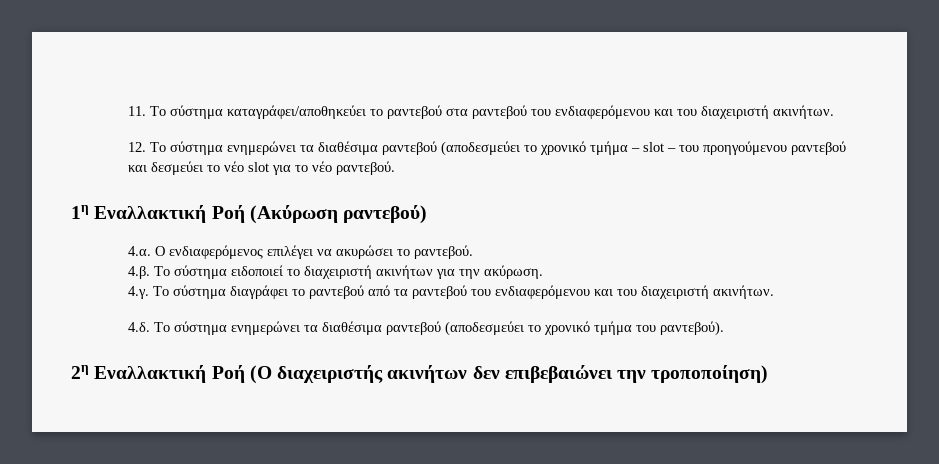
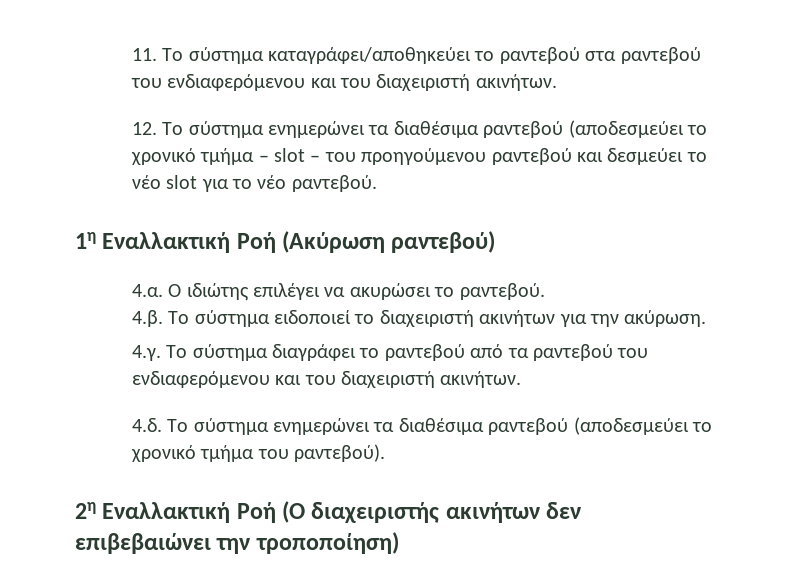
- 4.α. Ο ενδιαφερόμενος επιλέγει να ακυρώσει το ραντεβού.
+ 4.α. Ο ιδιώτης επιλέγει να ακυρώσει το ραντεβού.

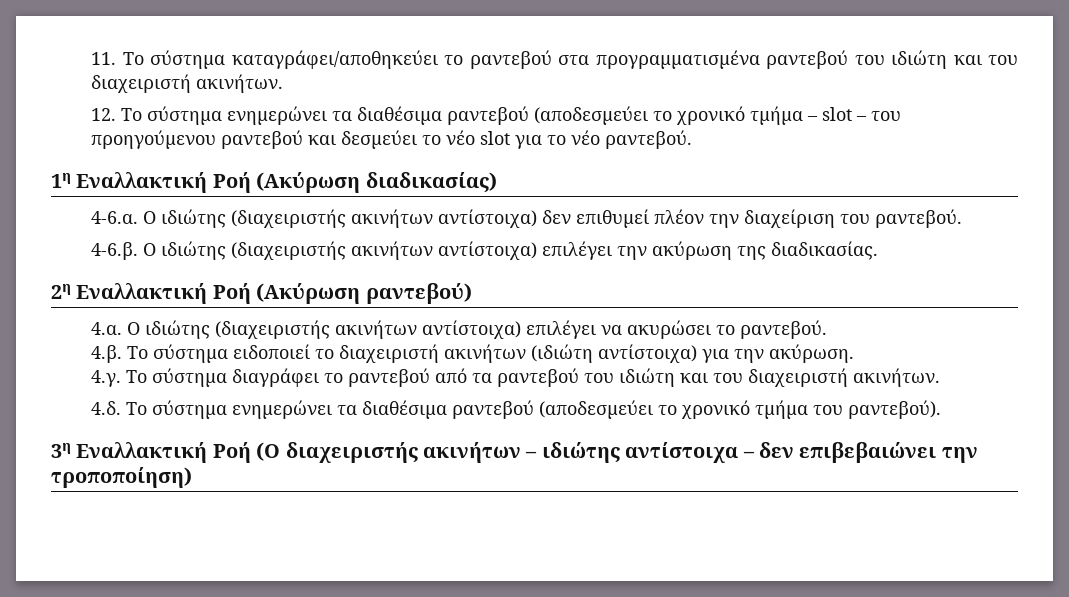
- 11. Το σύστημα καταγράφει/αποθηκεύει το ραντεβού στα ραντεβού του ενδιαφερόμενου και του διαχειριστή ακινήτων.
+ 11. Το σύστημα καταγράφει/αποθηκεύει το ραντεβού στα προγραμματισμένα ραντεβού του ιδιώτη και του διαχειριστή ακινήτων.
- 1η Εναλλακτική Ροή (Ακύρωση ραντεβού)
+ 1η Εναλλακτική Ροή (Ακύρωση διαδικασίας)
+ 4-6.α. Ο ιδιώτης (διαχειριστής ακινήτων αντίστοιχα) δεν επιθυμεί πλέον την διαχείριση του ραντεβού.
+ 4-6.β. Ο ιδιώτης (διαχειριστής ακινήτων αντίστοιχα) επιλέγει την ακύρωση της διαδικασίας.
+ 2η Εναλλακτική Ροή (Ακύρωση ραντεβού)
- 4.α. Ο ιδιώτης επιλέγει να ακυρώσει το ραντεβού.
+ 4.α. Ο ιδιώτης (διαχειριστής ακινήτων αντίστοιχα) επιλέγει να ακυρώσει το ραντεβού.
- 4.β. Το σύστημα ειδοποιεί το διαχειριστή ακινήτων για την ακύρωση.
+ 4.β. Το σύστημα ειδοποιεί το διαχειριστή ακινήτων (ιδιώτη αντίστοιχα) για την ακύρωση.
- 4.γ. Το σύστημα διαγράφει το ραντεβού από τα ραντεβού του ενδιαφερόμενου και του διαχειριστή ακινήτων.
+ 4.γ. Το σύστημα διαγράφει το ραντεβού από τα ραντεβού του ιδιώτη και του διαχειριστή ακινήτων.
- 2η Εναλλακτική Ροή (Ο διαχειριστής ακινήτων δεν επιβεβαιώνει την τροποποίηση)
+ 3η Εναλλακτική Ροή (Ο διαχειριστής ακινήτων – ιδιώτης αντίστοιχα – δεν επιβεβαιώνει την τροποποίηση)

